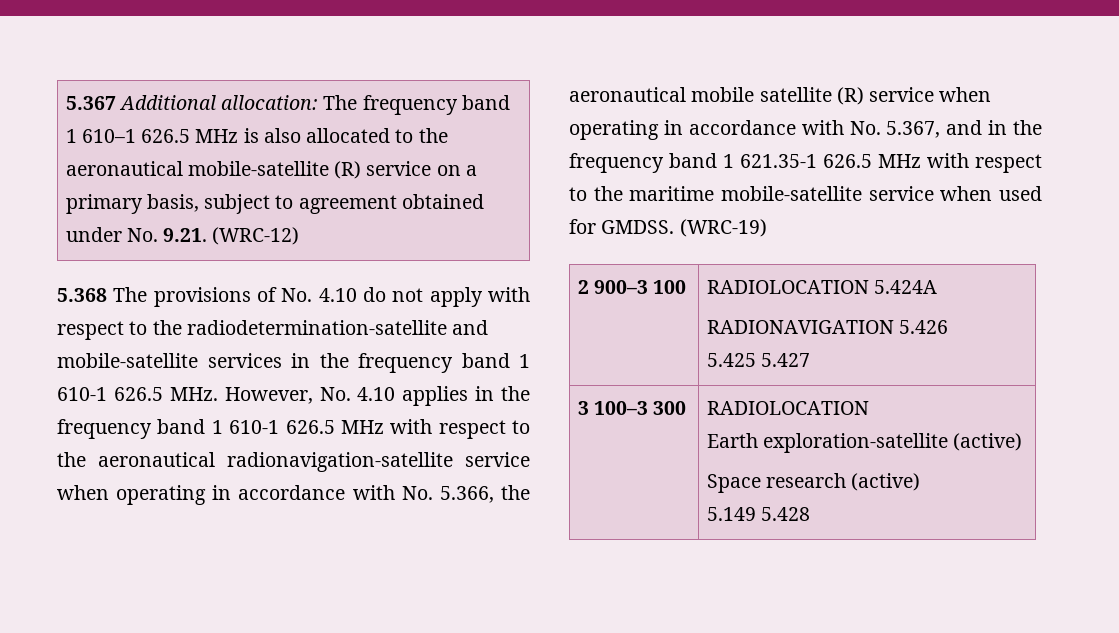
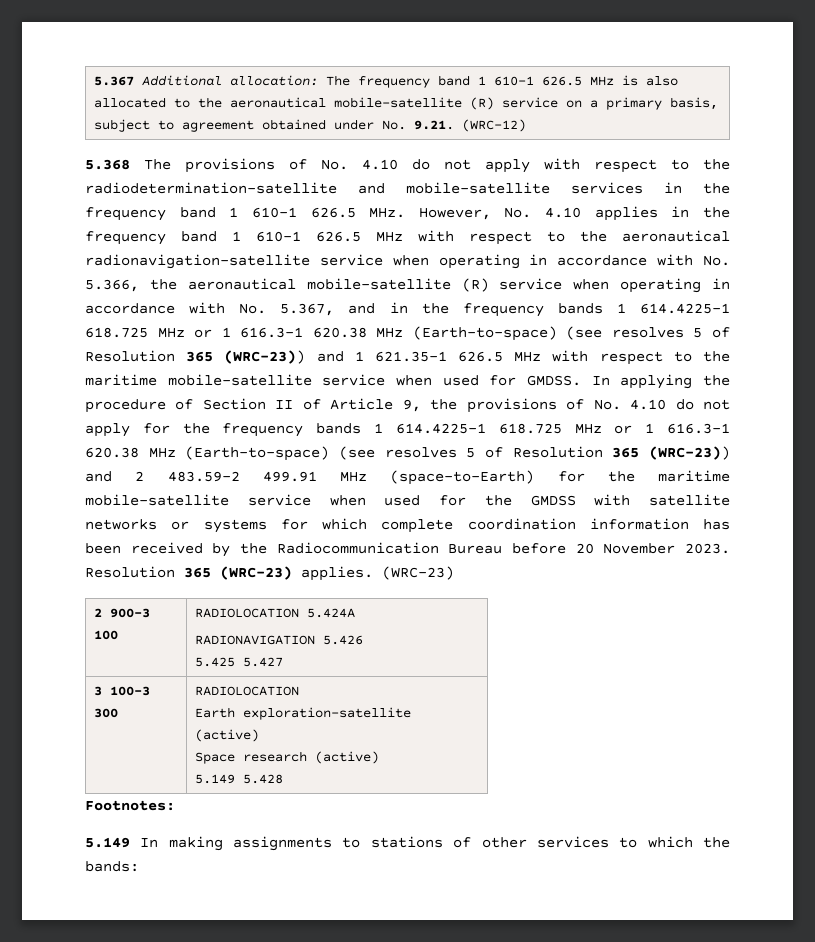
- 5.368 The provisions of No. 4.10 do not apply with respect to the radiodetermination-satellite and mobile-satellite services in the frequency band 1 610-1 626.5 MHz. However, No. 4.10 applies in the frequency band 1 610-1 626.5 MHz with respect to the aeronautical radionavigation-satellite service when operating in accordance with No. 5.366, the aeronautical mobile satellite (R) service when operating in accordance with No. 5.367, and in the frequency band 1 621.35-1 626.5 MHz with respect to the maritime mobile-satellite service when used for GMDSS.
+ 5.368 The provisions of No. 4.10 do not apply with respect to the radiodetermination-satellite and mobile-satellite services in the frequency band 1 610-1 626.5 MHz. However, No. 4.10 applies in the frequency band 1 610-1 626.5 MHz with respect to the aeronautical radionavigation-satellite service when operating in accordance with No. 5.366, the aeronautical mobile-satellite (R) service when operating in accordance with No. 5.367, and in the frequency bands 1 614.4225-1 618.725 MHz or 1 616.3-1 620.38 MHz (Earth-to-space) (see resolves 5 of Resolution 365 (WRC-23)) and 1 621.35-1 626.5 MHz with respect to the maritime mobile-satellite service when used for GMDSS.
- (WRC-19)
+ In applying the procedure of Section II of Article 9, the provisions of No. 4.10 do not apply for the frequency bands 1 614.4225-1 618.725 MHz or 1 616.3-1 620.38 MHz (Earth-to-space) (see resolves 5 of Resolution 365 (WRC-23)) and 2 483.59-2 499.91 MHz (space-to-Earth) for the maritime mobile-satellite service when used for the GMDSS with satellite networks or systems for which complete coordination information has been received by the Radiocommunication Bureau before 20 November 2023. Resolution 365 (WRC-23) applies. (WRC-23)
+ Footnotes:
+ 5.149 In making assignments to stations of other services to which the bands:

